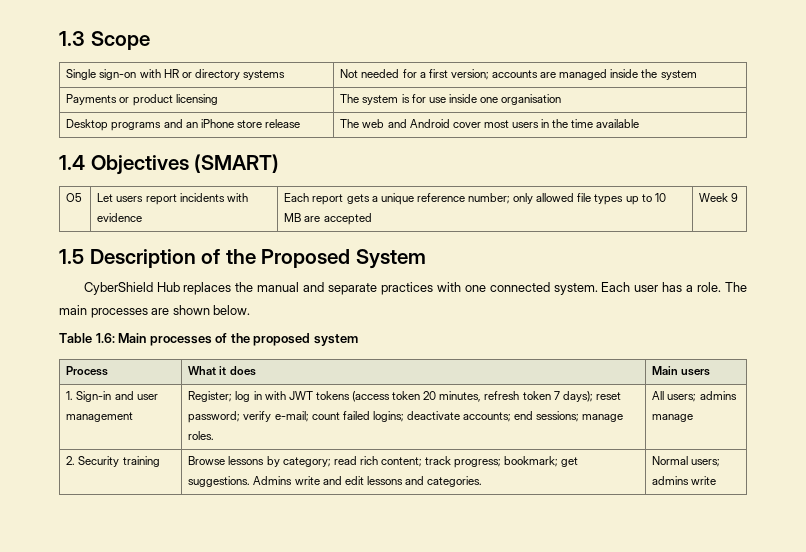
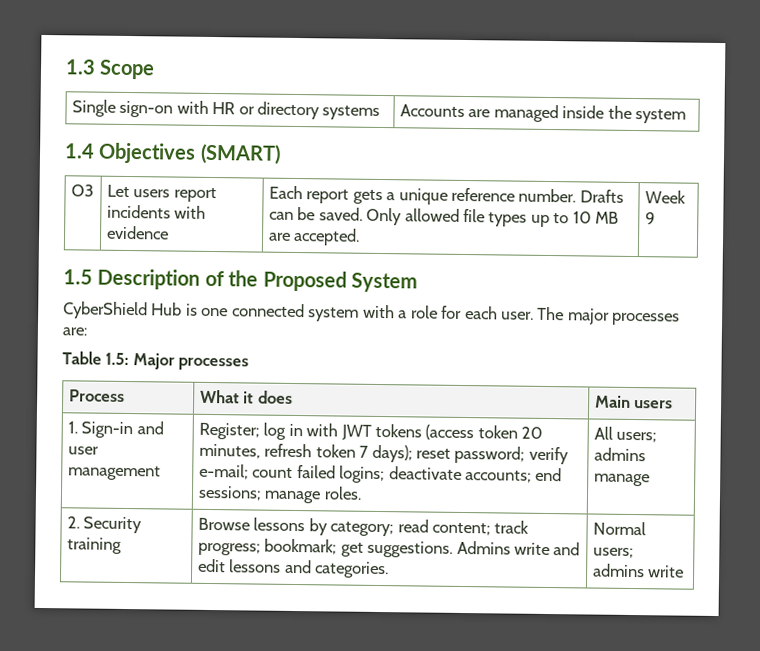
- Single sign-on with HR or directory systems | Not needed for a first version; accounts are managed inside the system
+ Single sign-on with HR or directory systems | Accounts are managed inside the system
- Payments or product licensing | The system is for use inside one organisation
- Desktop programs and an iPhone store release | The web and Android cover most users in the time available
- O5 | Let users report incidents with evidence | Each report gets a unique reference number; only allowed file types up to 10 MB are accepted | Week 9
+ O3 | Let users report incidents with evidence | Each report gets a unique reference number. Drafts can be saved. Only allowed file types up to 10 MB are accepted. | Week 9
- CyberShield Hub replaces the manual and separate practices with one connected system. Each user has a role. The main processes are shown below.
+ CyberShield Hub is one connected system with a role for each user. The major processes are:
- Table 1.6: Main processes of the proposed system
+ Table 1.5: Major processes
- 2. Security training | Browse lessons by category; read rich content; track progress; bookmark; get suggestions. Admins write and edit lessons and categories. | Normal users; admins write
+ 2. Security training | Browse lessons by category; read content; track progress; bookmark; get suggestions. Admins write and edit lessons and categories. | Normal users; admins write

